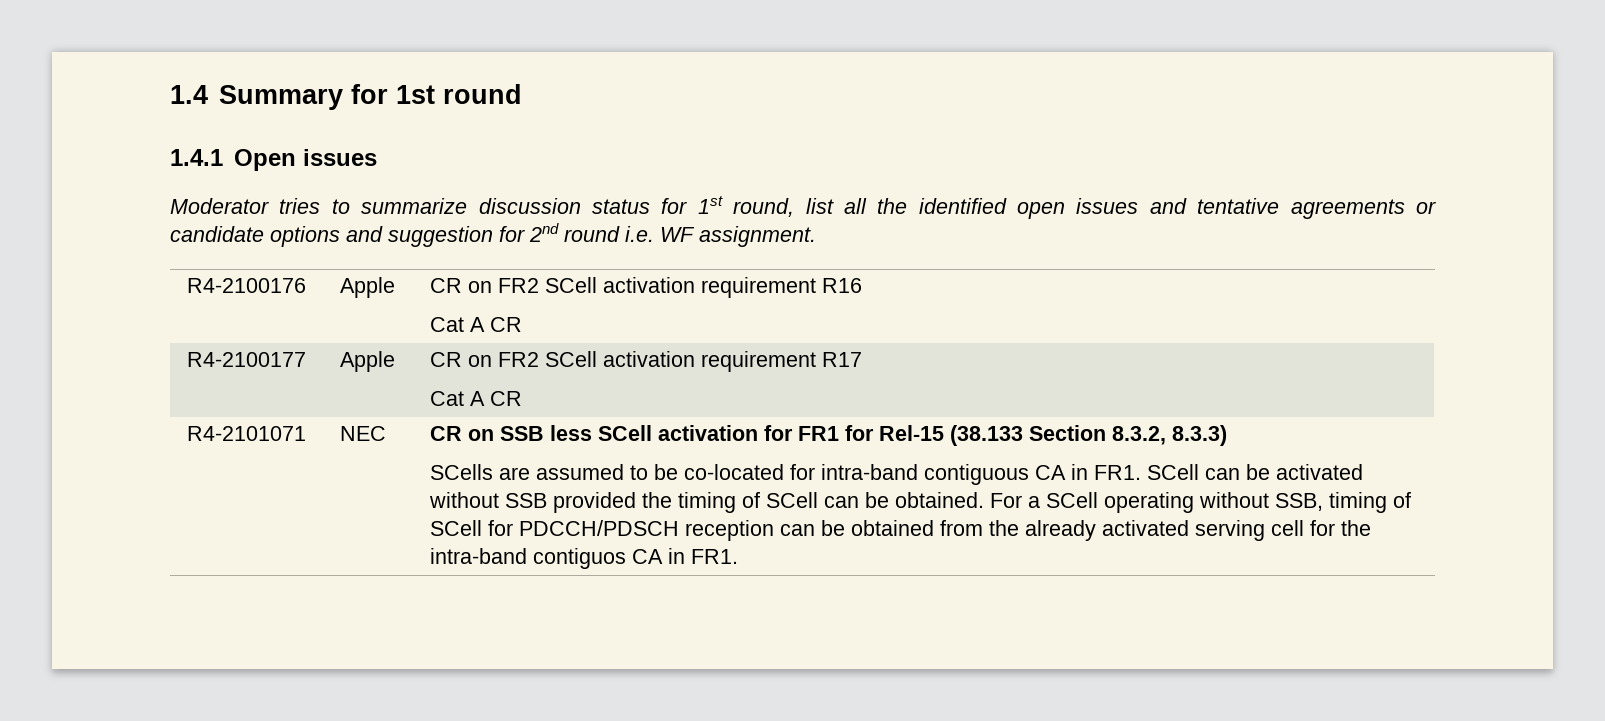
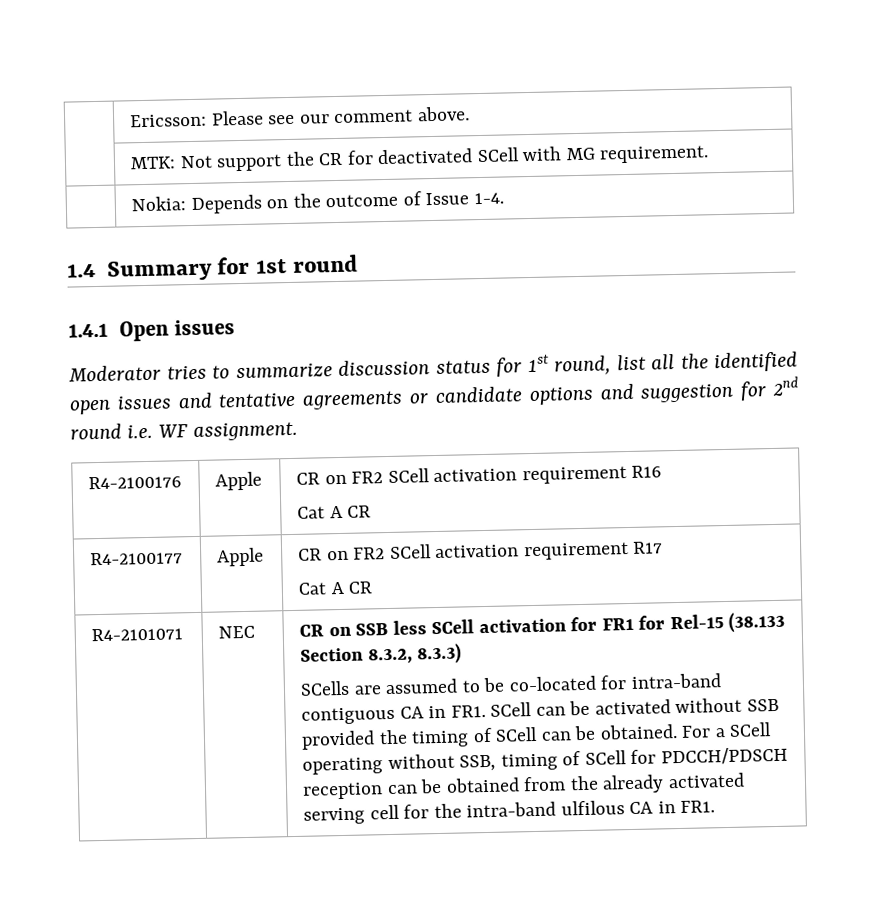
+ | Ericsson: Please see our comment above.
+ | MTK: Not support the CR for deactivated SCell with MG requirement.
+ | Nokia: Depends on the outcome of Issue 1-4.
- For a SCell operating without SSB, timing of SCell for PDCCH/PDSCH reception can be obtained from the already activated serving cell for the intra-band contiguos CA in FR1.
+ For a SCell operating without SSB, timing of SCell for PDCCH/PDSCH reception can be obtained from the already activated serving cell for the intra-band ulfilous CA in FR1.

